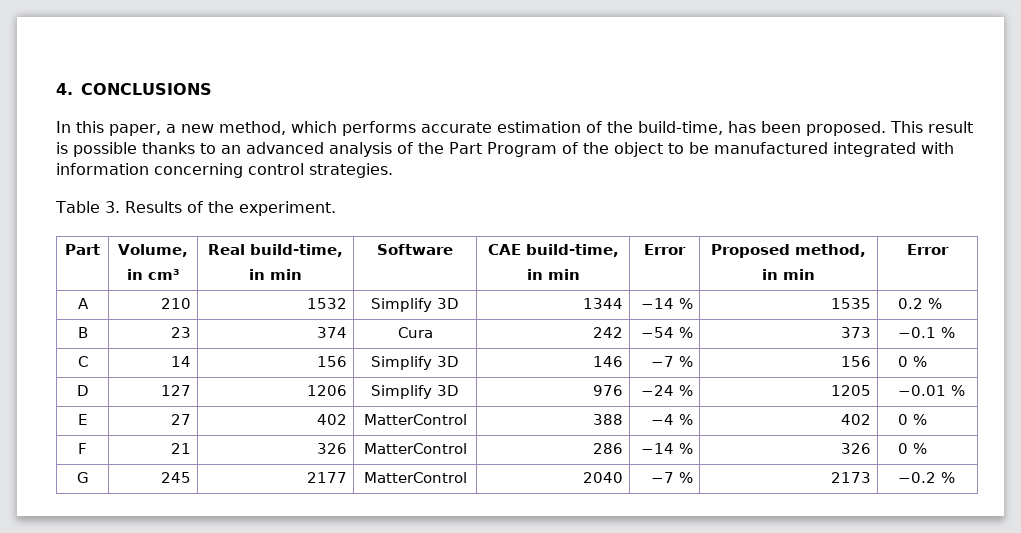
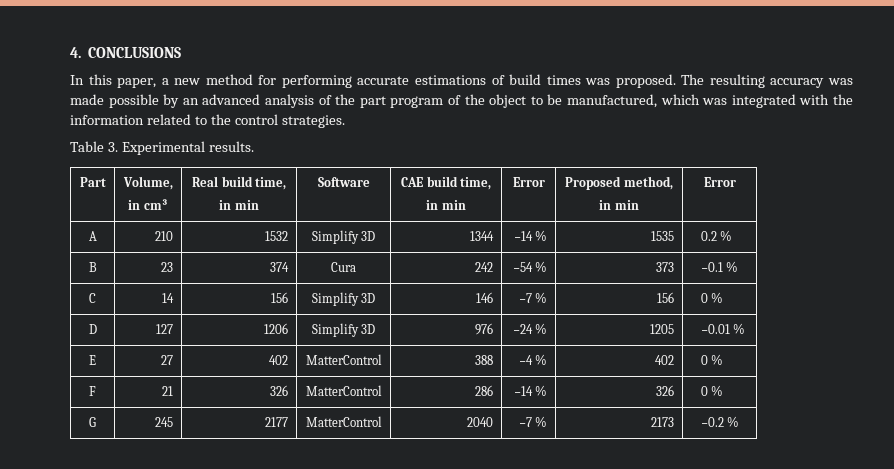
- In this paper, a new method, which performs accurate estimation of the build-time, has been proposed. This result is possible thanks to an advanced analysis of the Part Program of the object to be manufactured integrated with information concerning control strategies.
+ In this paper, a new method for performing accurate estimations of build times was proposed. The resulting accuracy was made possible by an advanced analysis of the part program of the object to be manufactured, which was integrated with the information related to the control strategies.
- Table 3. Results of the experiment.
+ Table 3. Experimental results.
  Part | Volume,
- in cm³ | Real build-time,
- in min | Software | CAE build-time,
+ in cm³ | Real build time,
+ in min | Software | CAE build time,

